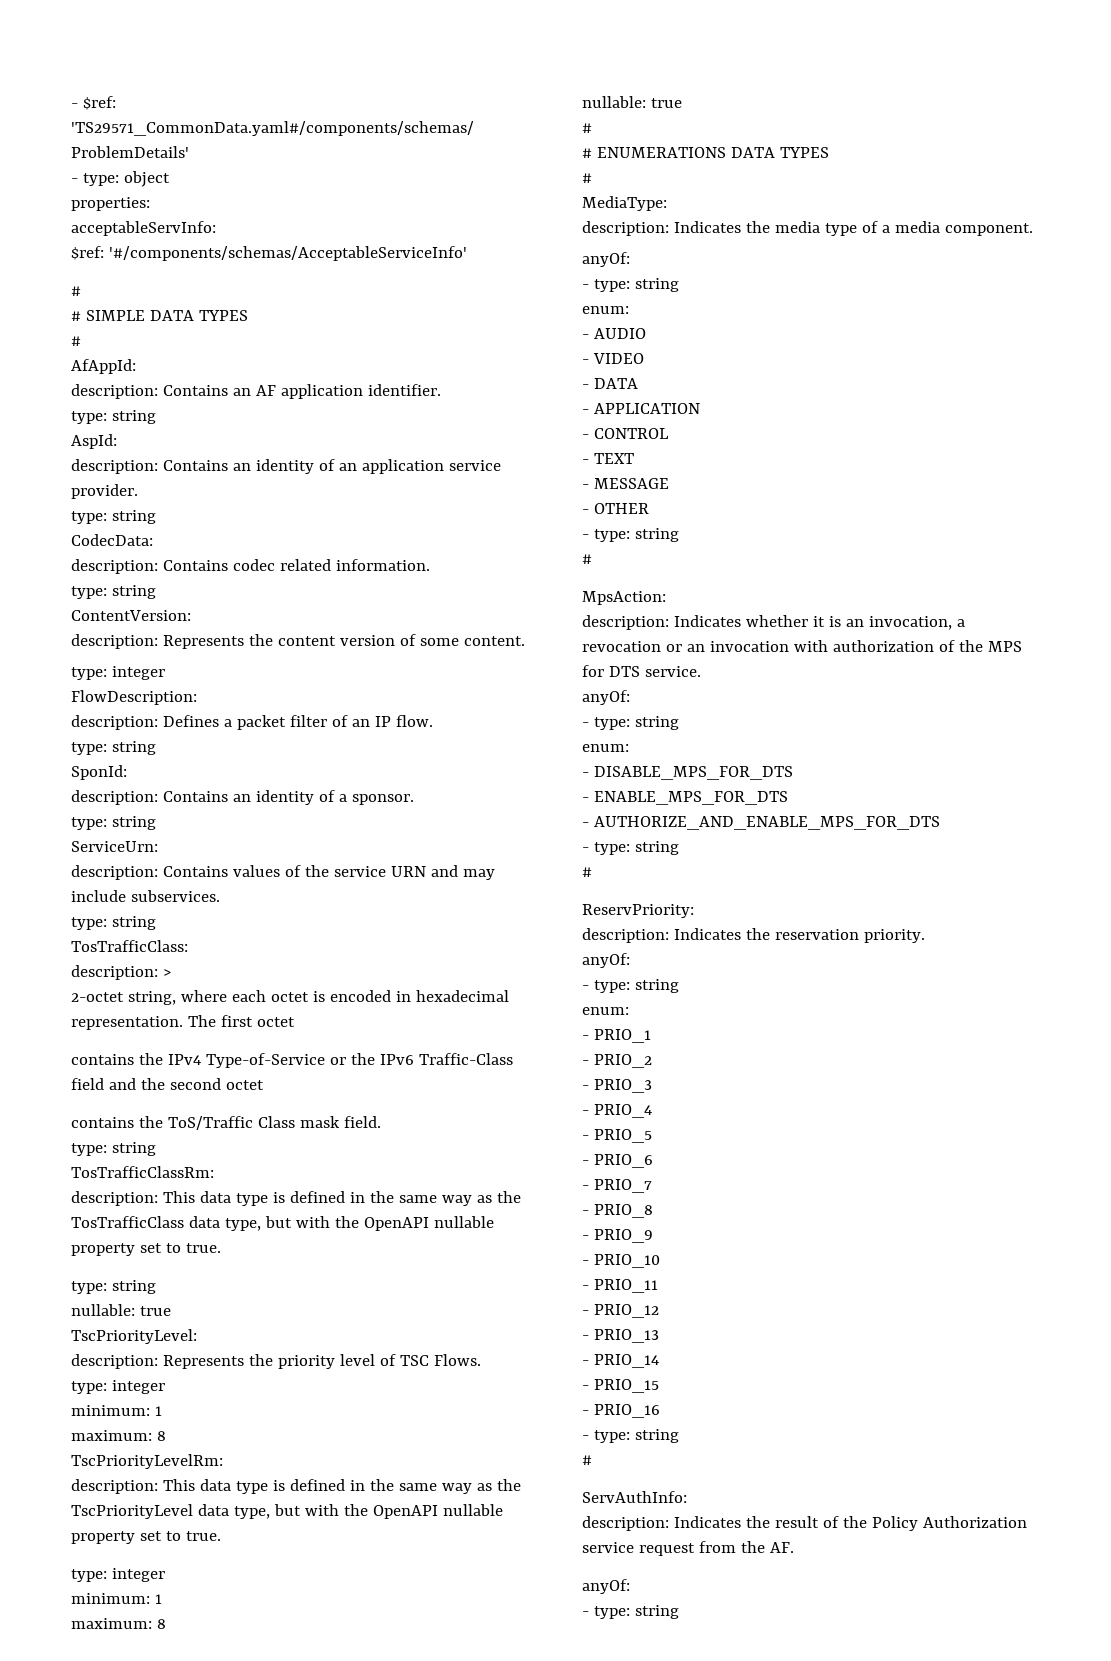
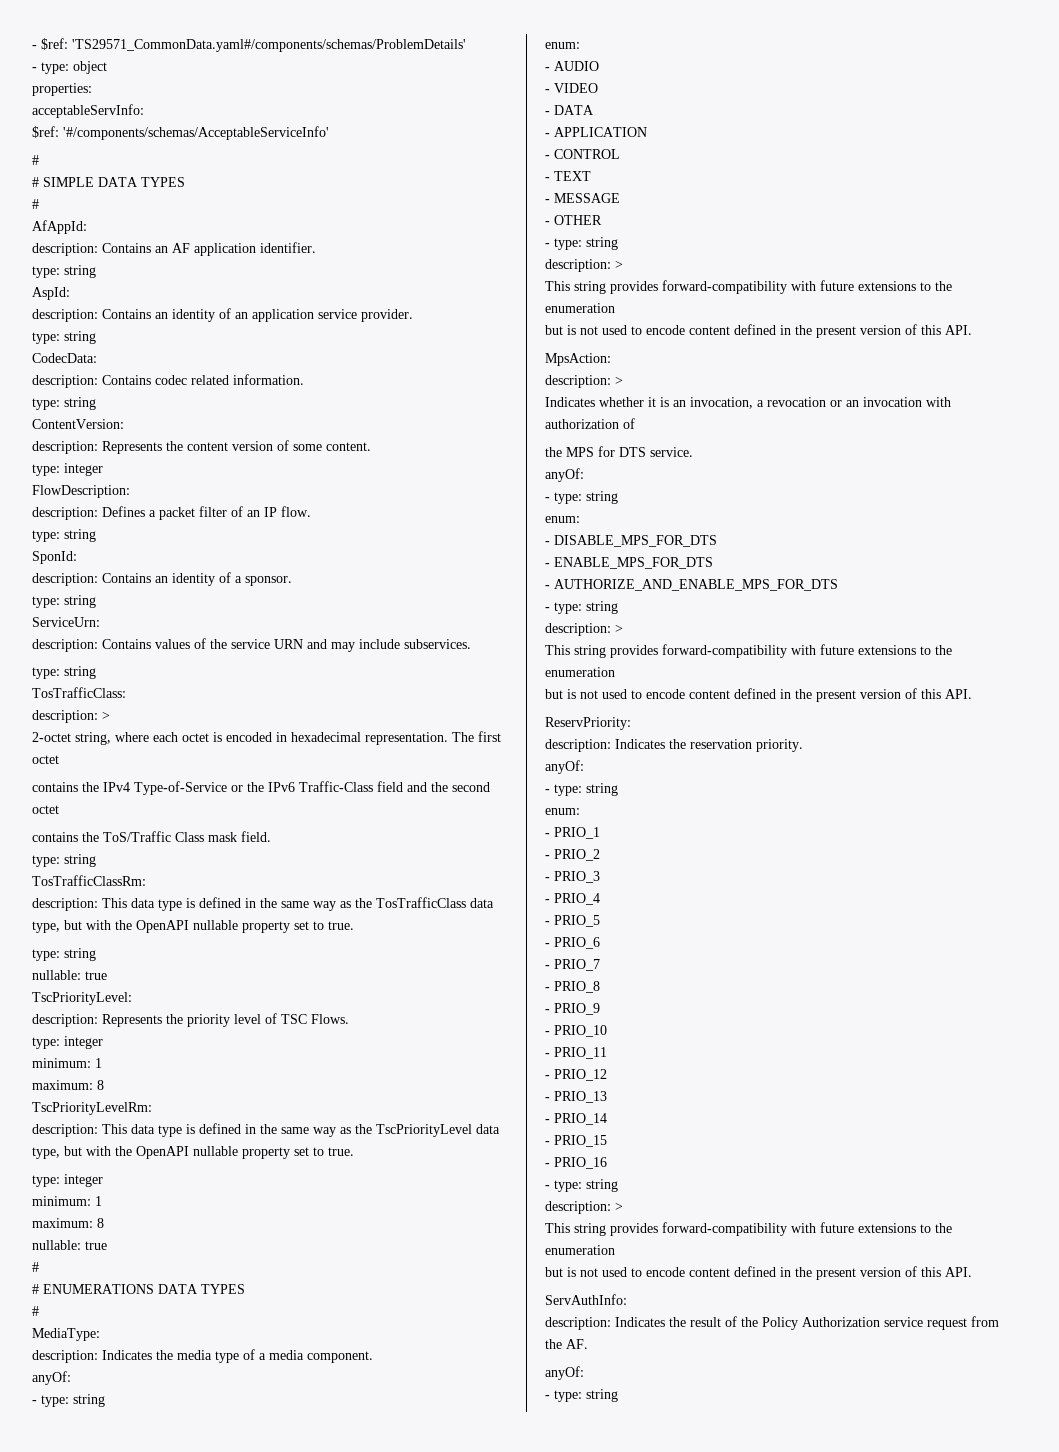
  - OTHER
  - type: string
- #
+ description: >
+ This string provides forward-compatibility with future extensions to the enumeration
+ but is not used to encode content defined in the present version of this API.
  MpsAction:
- description: Indicates whether it is an invocation, a revocation or an invocation with authorization of the MPS for DTS service.
+ description: >
+ Indicates whether it is an invocation, a revocation or an invocation with authorization of
+ the MPS for DTS service.
  - AUTHORIZE_AND_ENABLE_MPS_FOR_DTS
  - type: string
- #
+ description: >
+ This string provides forward-compatibility with future extensions to the enumeration
+ but is not used to encode content defined in the present version of this API.
  - PRIO_16
  - type: string
- #
+ description: >
+ This string provides forward-compatibility with future extensions to the enumeration
+ but is not used to encode content defined in the present version of this API.

